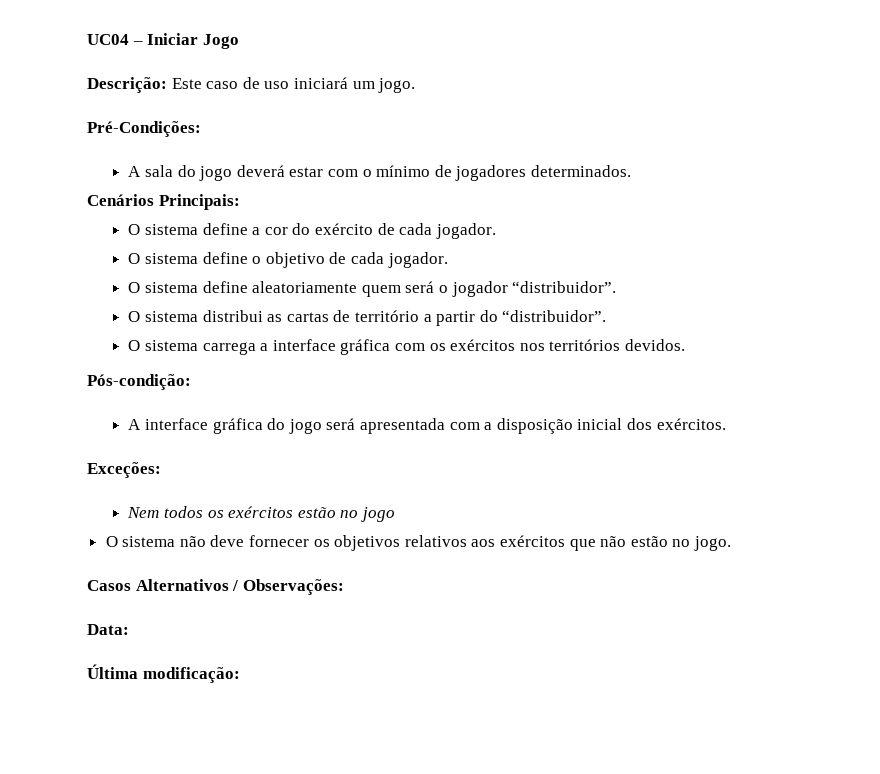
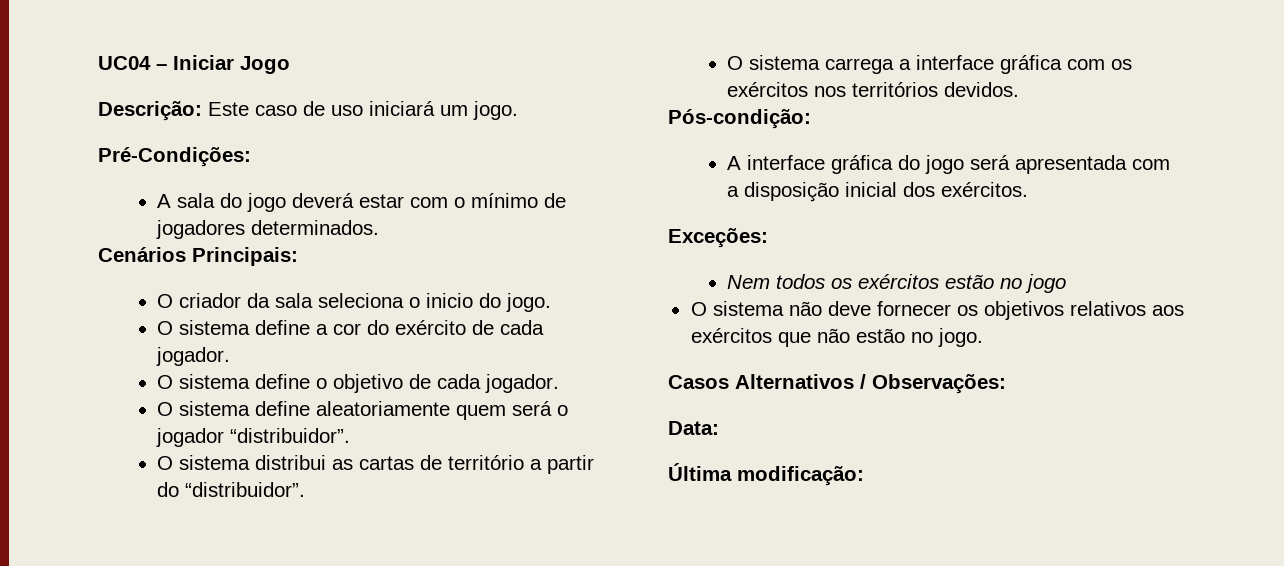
+ O criador da sala seleciona o inicio do jogo.

